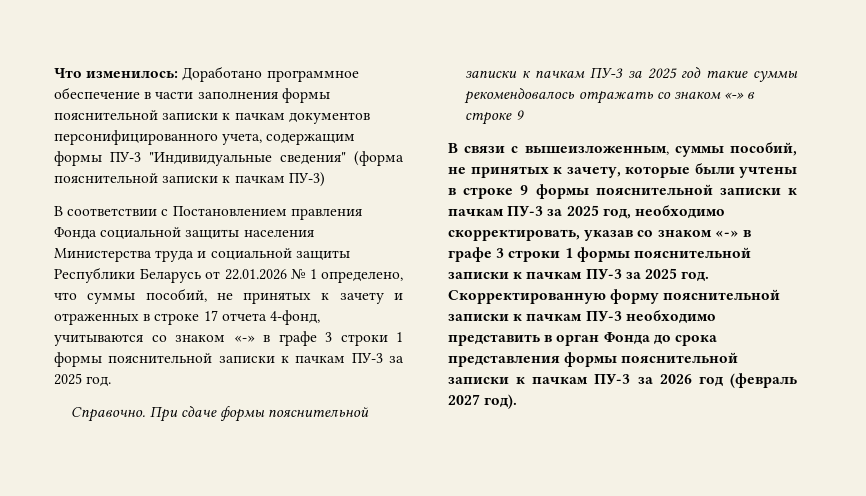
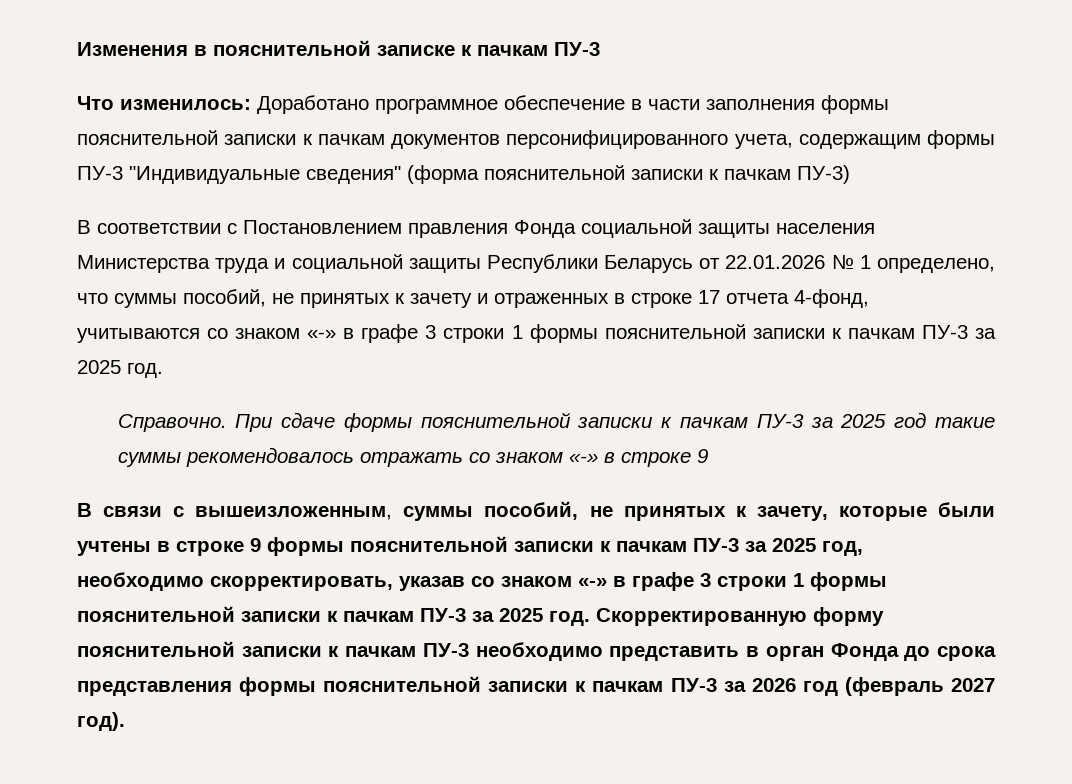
+ Изменения в пояснительной записке к пачкам ПУ-3

